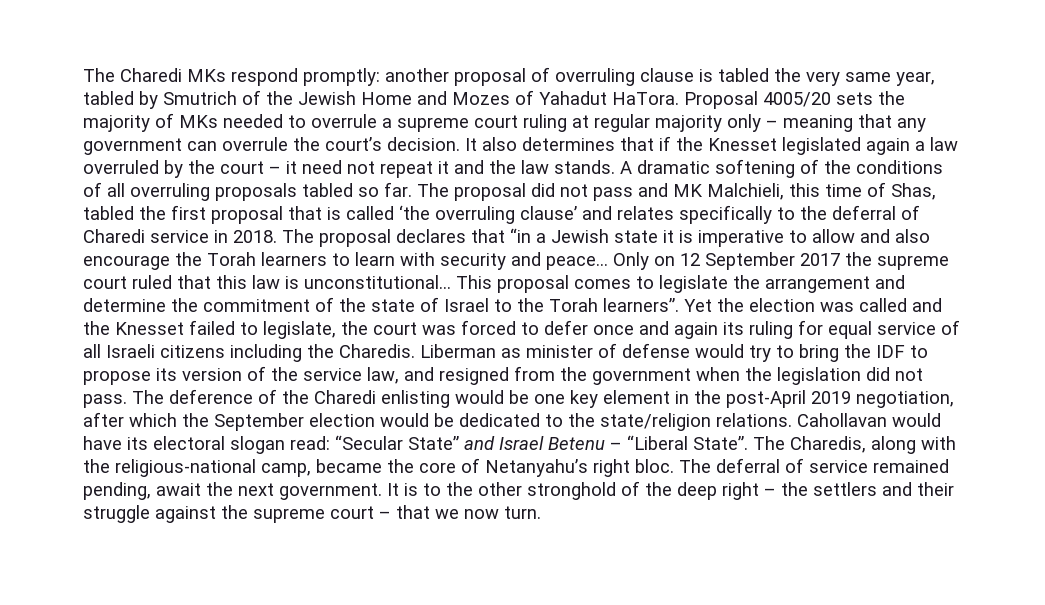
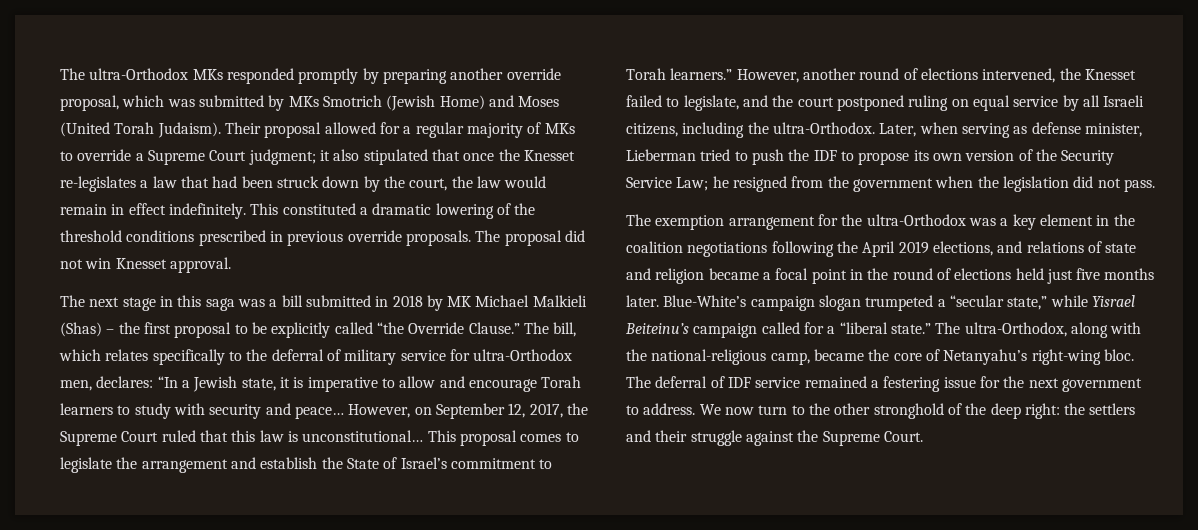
- The Charedi MKs respond promptly: another proposal of overruling clause is tabled the very same year, tabled by Smutrich of the Jewish Home and Mozes of Yahadut HaTora. Proposal 4005/20 sets the majority of MKs needed to overrule a supreme court ruling at regular majority only – meaning that any government can overrule the court’s decision. It also determines that if the Knesset legislated again a law overruled by the court – it need not repeat it and the law stands. A dramatic softening of the conditions of all overruling proposals tabled so far. The proposal did not pass and MK Malchieli, this time of Shas, tabled the first proposal that is called ‘the overruling clause’ and relates specifically to the deferral of Charedi service in 2018. The proposal declares that “in a Jewish state it is imperative to allow and also encourage the Torah learners to learn with security and peace…
+ The ultra-Orthodox MKs responded promptly by preparing another override proposal, which was submitted by MKs Smotrich (Jewish Home) and Moses (United Torah Judaism). Their proposal allowed for a regular majority of MKs to override a Supreme Court judgment; it also stipulated that once the Knesset re-legislates a law that had been struck down by the court, the law would remain in effect indefinitely. This constituted a dramatic lowering of the threshold conditions prescribed in previous override proposals. The proposal did not win Knesset approval.
+ The next stage in this saga was a bill submitted in 2018 by MK Michael Malkieli (Shas) – the first proposal to be explicitly called “the Override Clause.” The bill, which relates specifically to the deferral of military service for ultra-Orthodox men, declares: “In a Jewish state, it is imperative to allow and encourage Torah learners to study with security and peace…
- Only on 12 September 2017 the supreme court ruled that this law is unconstitutional…
+ However, on September 12, 2017, the Supreme Court ruled that this law is unconstitutional…
- This proposal comes to legislate the arrangement and determine the commitment of the state of Israel to the Torah learners”. Yet the election was called and the Knesset failed to legislate, the court was forced to defer once and again its ruling for equal service of all Israeli citizens including the Charedis. Liberman as minister of defense would try to bring the IDF to propose its version of the service law, and resigned from the government when the legislation did not pass. The deference of the Charedi enlisting would be one key element in the post-April 2019 negotiation, after which the September election would be dedicated to the state/religion relations. Cahollavan would have its electoral slogan read: “Secular State” and Israel Betenu – “Liberal State”. The Charedis, along with the religious-national camp, became the core of Netanyahu’s right bloc.
+ This proposal comes to legislate the arrangement and establish the State of Israel’s commitment to Torah learners.” However, another round of elections intervened, the Knesset failed to legislate, and the court postponed ruling on equal service by all Israeli citizens, including the ultra-Orthodox. Later, when serving as defense minister, Lieberman tried to push the IDF to propose its own version of the Security Service Law; he resigned from the government when the legislation did not pass.
+ The exemption arrangement for the ultra-Orthodox was a key element in the coalition negotiations following the April 2019 elections, and relations of state and religion became a focal point in the round of elections held just five months later. Blue-White’s campaign slogan trumpeted a “secular state,” while Yisrael Beiteinu’s campaign called for a “liberal state.” The ultra-Orthodox, along with the national-religious camp, became the core of Netanyahu’s right-wing bloc.
- The deferral of service remained pending, await the next government. It is to the other stronghold of the deep right – the settlers and their struggle against the supreme court – that we now turn.
+ The deferral of IDF service remained a festering issue for the next government to address. We now turn to the other stronghold of the deep right: the settlers and their struggle against the Supreme Court.

